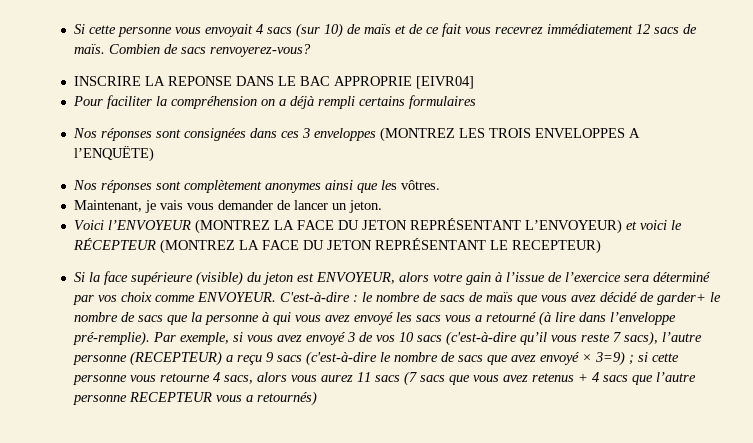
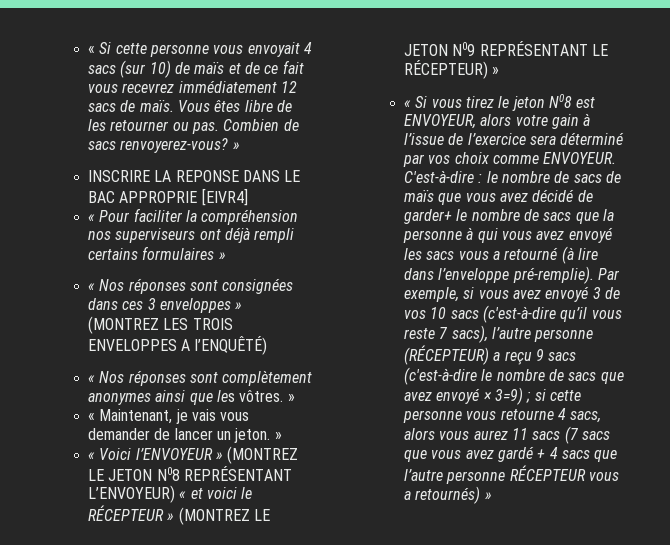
- Si cette personne vous envoyait 4 sacs (sur 10) de maïs et de ce fait vous recevrez immédiatement 12 sacs de maïs.
+ « Si cette personne vous envoyait 4 sacs (sur 10) de maïs et de ce fait vous recevrez immédiatement 12 sacs de maïs.
+ Vous êtes libre de les retourner ou pas.
- Combien de sacs renvoyerez-vous?
+ Combien de sacs renvoyerez-vous? »
- INSCRIRE LA REPONSE DANS LE BAC APPROPRIE [EIVR04]
- Pour faciliter la compréhension on a déjà rempli certains formulaires
- Nos réponses sont consignées dans ces 3 enveloppes (MONTREZ LES TROIS ENVELOPPES A l’ENQUËTE)
- Nos réponses sont complètement anonymes ainsi que les vôtres.
- Maintenant, je vais vous demander de lancer un jeton.
- Voici l’ENVOYEUR (MONTREZ LA FACE DU JETON REPRÉSENTANT L’ENVOYEUR) et voici le RÉCEPTEUR (MONTREZ LA FACE DU JETON REPRÉSENTANT LE RECEPTEUR)
- Si la face supérieure (visible) du jeton est ENVOYEUR, alors votre gain à l’issue de l’exercice sera déterminé par vos choix comme ENVOYEUR.
+ INSCRIRE LA REPONSE DANS LE BAC APPROPRIE [EIVR4]
+ « Pour faciliter la compréhension nos superviseurs ont déjà rempli certains formulaires »
+ « Nos réponses sont consignées dans ces 3 enveloppes » (MONTREZ LES TROIS ENVELOPPES A l’ENQUÊTÉ)
+ « Nos réponses sont complètement anonymes ainsi que les vôtres. »
+ « Maintenant, je vais vous demander de lancer un jeton. »
+ « Voici l’ENVOYEUR » (MONTREZ LE JETON N08 REPRÉSENTANT L’ENVOYEUR) « et voici le RÉCEPTEUR » (MONTREZ LE JETON N09 REPRÉSENTANT LE RÉCEPTEUR) »
+ « Si vous tirez le jeton N08 est ENVOYEUR, alors votre gain à l’issue de l’exercice sera déterminé par vos choix comme ENVOYEUR.
- Par exemple, si vous avez envoyé 3 de vos 10 sacs (c'est-à-dire qu’il vous reste 7 sacs), l’autre personne (RECEPTEUR) a reçu 9 sacs (c'est-à-dire le nombre de sacs que avez envoyé × 3=9) ; si cette personne vous retourne 4 sacs, alors vous aurez 11 sacs (7 sacs que vous avez retenus + 4 sacs que l’autre personne RECEPTEUR vous a retournés)
+ Par exemple, si vous avez envoyé 3 de vos 10 sacs (c'est-à-dire qu’il vous reste 7 sacs), l’autre personne (RÉCEPTEUR) a reçu 9 sacs (c'est-à-dire le nombre de sacs que avez envoyé × 3=9) ; si cette personne vous retourne 4 sacs, alors vous aurez 11 sacs (7 sacs que vous avez gardé + 4 sacs que l’autre personne RÉCEPTEUR vous a retournés) »

